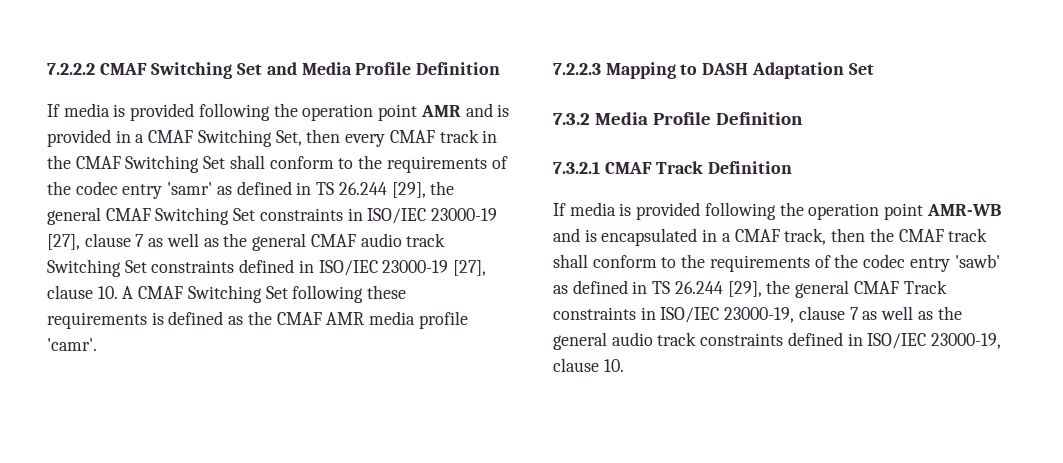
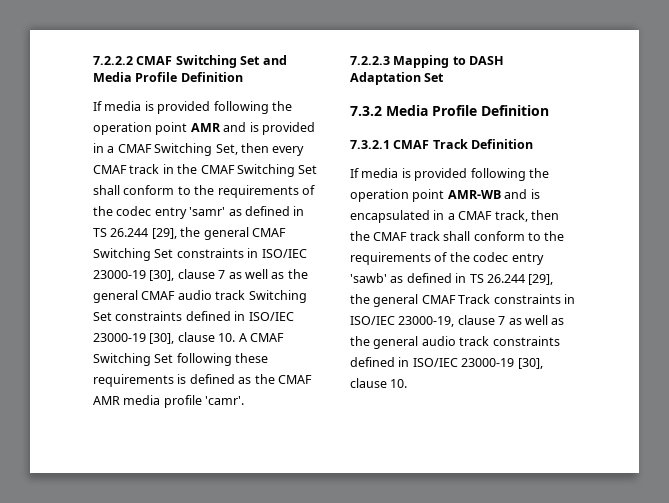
- If media is provided following the operation point AMR and is provided in a CMAF Switching Set, then every CMAF track in the CMAF Switching Set shall conform to the requirements of the codec entry 'samr' as defined in TS 26.244 [29], the general CMAF Switching Set constraints in ISO/IEC 23000-19 [27], clause 7 as well as the general CMAF audio track Switching Set constraints defined in ISO/IEC 23000-19 [27], clause 10. A CMAF Switching Set following these requirements is defined as the CMAF AMR media profile 'camr'.
+ If media is provided following the operation point AMR and is provided in a CMAF Switching Set, then every CMAF track in the CMAF Switching Set shall conform to the requirements of the codec entry 'samr' as defined in TS 26.244 [29], the general CMAF Switching Set constraints in ISO/IEC 23000-19 [30], clause 7 as well as the general CMAF audio track Switching Set constraints defined in ISO/IEC 23000-19 [30], clause 10. A CMAF Switching Set following these requirements is defined as the CMAF AMR media profile 'camr'.
- If media is provided following the operation point AMR-WB and is encapsulated in a CMAF track, then the CMAF track shall conform to the requirements of the codec entry 'sawb' as defined in TS 26.244 [29], the general CMAF Track constraints in ISO/IEC 23000-19, clause 7 as well as the general audio track constraints defined in ISO/IEC 23000-19, clause 10.
+ If media is provided following the operation point AMR-WB and is encapsulated in a CMAF track, then the CMAF track shall conform to the requirements of the codec entry 'sawb' as defined in TS 26.244 [29], the general CMAF Track constraints in ISO/IEC 23000-19, clause 7 as well as the general audio track constraints defined in ISO/IEC 23000-19 [30], clause 10.

